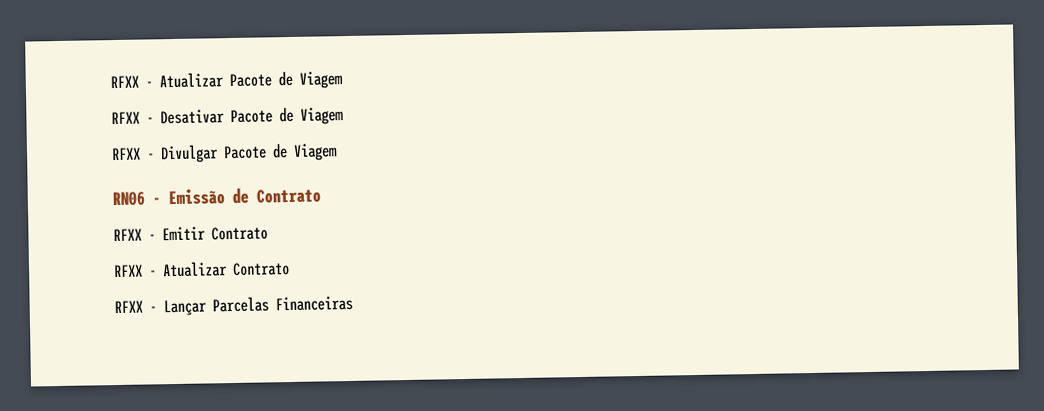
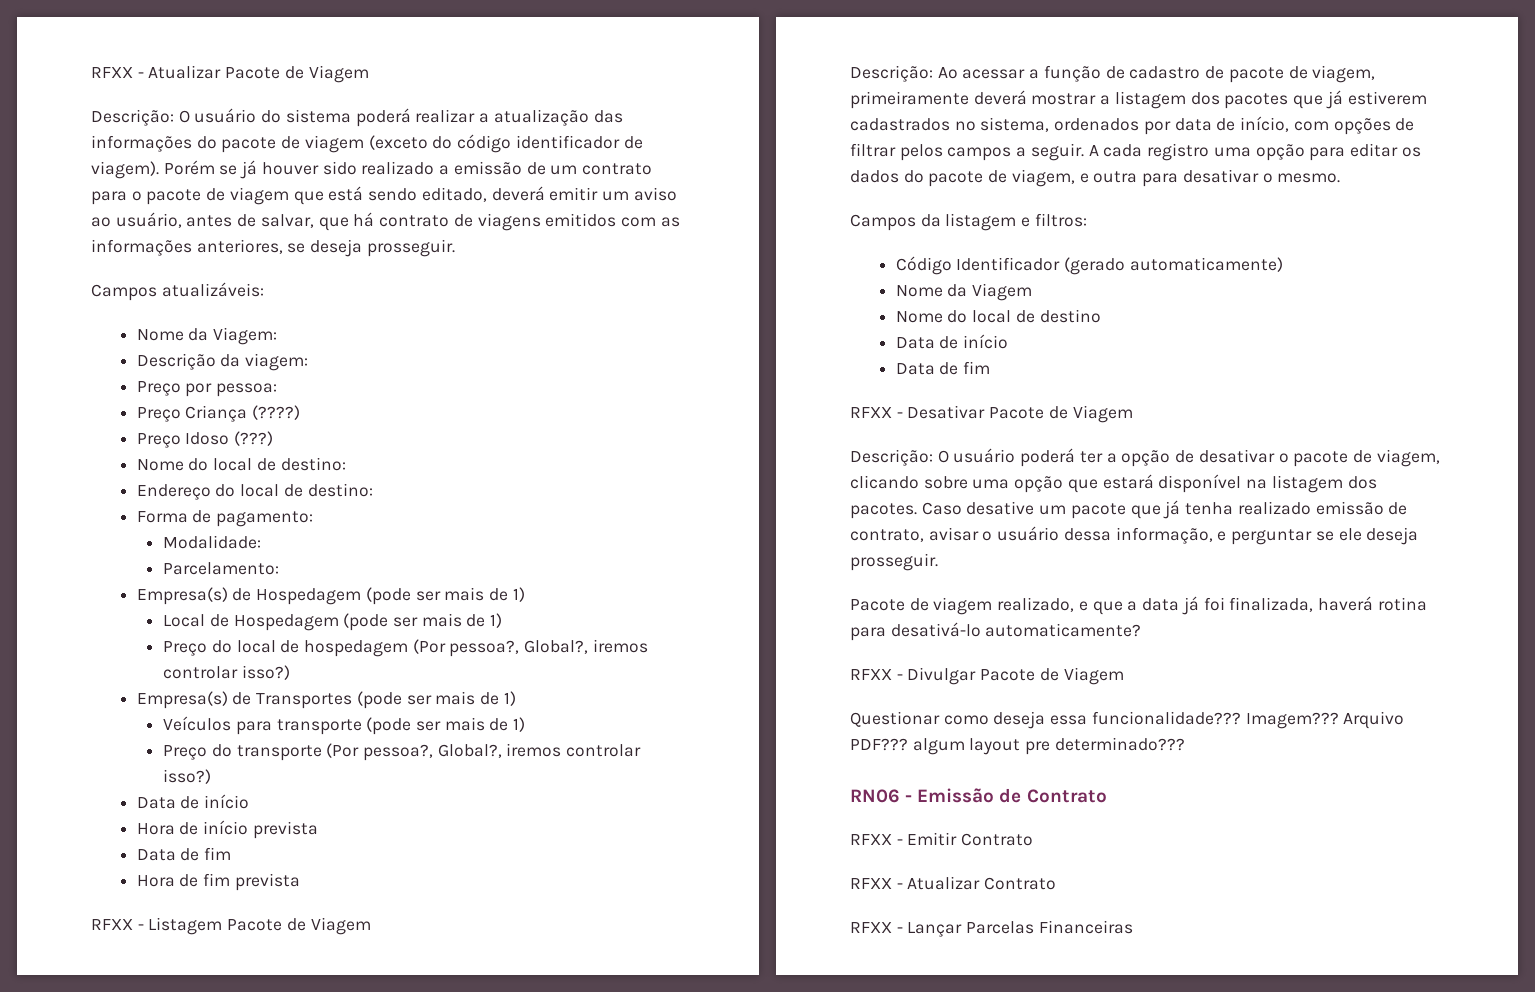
+ Descrição: O usuário do sistema poderá realizar a atualização das informações do pacote de viagem (exceto do código identificador de viagem). Porém se já houver sido realizado a emissão de um contrato para o pacote de viagem que está sendo editado, deverá emitir um aviso ao usuário, antes de salvar, que há contrato de viagens emitidos com as informações anteriores, se deseja prosseguir.
+ Campos atualizáveis:
+ Nome da Viagem:
+ Descrição da viagem:
+ Preço por pessoa:
+ Preço Criança (????)
+ Preço Idoso (???)
+ Nome do local de destino:
+ Endereço do local de destino:
+ Forma de pagamento:
+ Modalidade:
+ Parcelamento:
+ Empresa(s) de Hospedagem (pode ser mais de 1)
+ Local de Hospedagem (pode ser mais de 1)
+ Preço do local de hospedagem (Por pessoa?, Global?, iremos controlar isso?)
+ Empresa(s) de Transportes (pode ser mais de 1)
+ Veículos para transporte (pode ser mais de 1)
+ Preço do transporte (Por pessoa?, Global?, iremos controlar isso?)
+ Data de início
+ Hora de início prevista
+ Data de fim
+ Hora de fim prevista
+ RFXX - Listagem Pacote de Viagem
+ Descrição: Ao acessar a função de cadastro de pacote de viagem, primeiramente deverá mostrar a listagem dos pacotes que já estiverem cadastrados no sistema, ordenados por data de início, com opções de filtrar pelos campos a seguir. A cada registro uma opção para editar os dados do pacote de viagem, e outra para desativar o mesmo.
+ Campos da listagem e filtros:
+ Código Identificador (gerado automaticamente)
+ Nome da Viagem
+ Nome do local de destino
+ Data de início
+ Data de fim
+ Descrição: O usuário poderá ter a opção de desativar o pacote de viagem, clicando sobre uma opção que estará disponível na listagem dos pacotes. Caso desative um pacote que já tenha realizado emissão de contrato, avisar o usuário dessa informação, e perguntar se ele deseja prosseguir.
+ Pacote de viagem realizado, e que a data já foi finalizada, haverá rotina para desativá-lo automaticamente?
+ Questionar como deseja essa funcionalidade??? Imagem??? Arquivo PDF??? algum layout pre determinado???

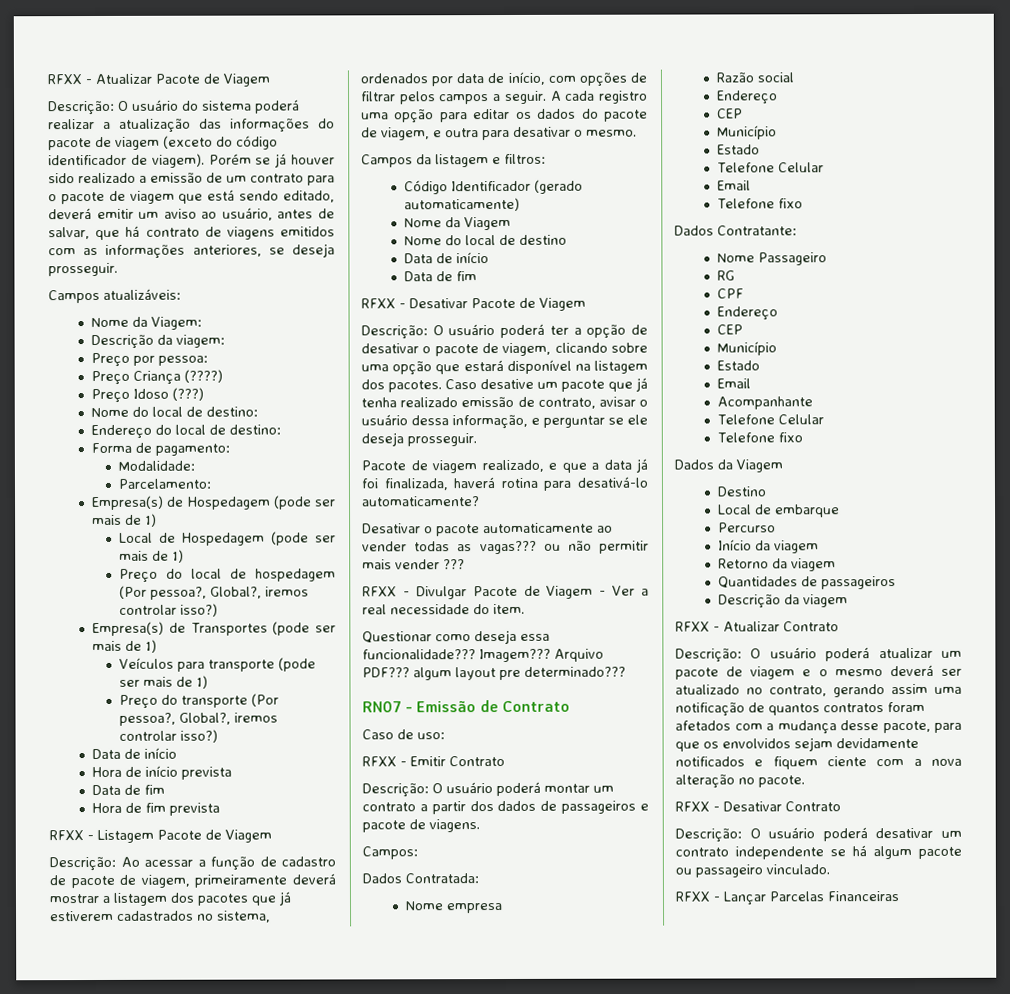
+ Desativar o pacote automaticamente ao vender todas as vagas??? ou não permitir mais vender ???
- RFXX - Divulgar Pacote de Viagem
+ RFXX - Divulgar Pacote de Viagem - Ver a real necessidade do item.
- RN06 - Emissão de Contrato
+ RN07 - Emissão de Contrato
+ Caso de uso:
+ Descrição: O usuário poderá montar um contrato a partir dos dados de passageiros e pacote de viagens.
+ Campos:
+ Dados Contratada:
+ Nome empresa
+ Razão social
+ Endereço
+ CEP
+ Município
+ Estado
+ Telefone Celular
+ Email
+ Telefone fixo
+ Dados Contratante:
+ Nome Passageiro
+ RG
+ CPF
+ Endereço
+ CEP
+ Município
+ Estado
+ Email
+ Acompanhante
+ Telefone Celular
+ Telefone fixo
+ Dados da Viagem
+ Destino
+ Local de embarque
+ Percurso
+ Início da viagem
+ Retorno da viagem
+ Quantidades de passageiros
+ Descrição da viagem
  RFXX - Atualizar Contrato
+ Descrição: O usuário poderá atualizar um pacote de viagem e o mesmo deverá ser atualizado no contrato, gerando assim uma notificação de quantos contratos foram afetados com a mudança desse pacote, para que os envolvidos sejam devidamente notificados e fiquem ciente com a nova alteração no pacote.
+ RFXX - Desativar Contrato
+ Descrição: O usuário poderá desativar um contrato independente se há algum pacote ou passageiro vinculado.

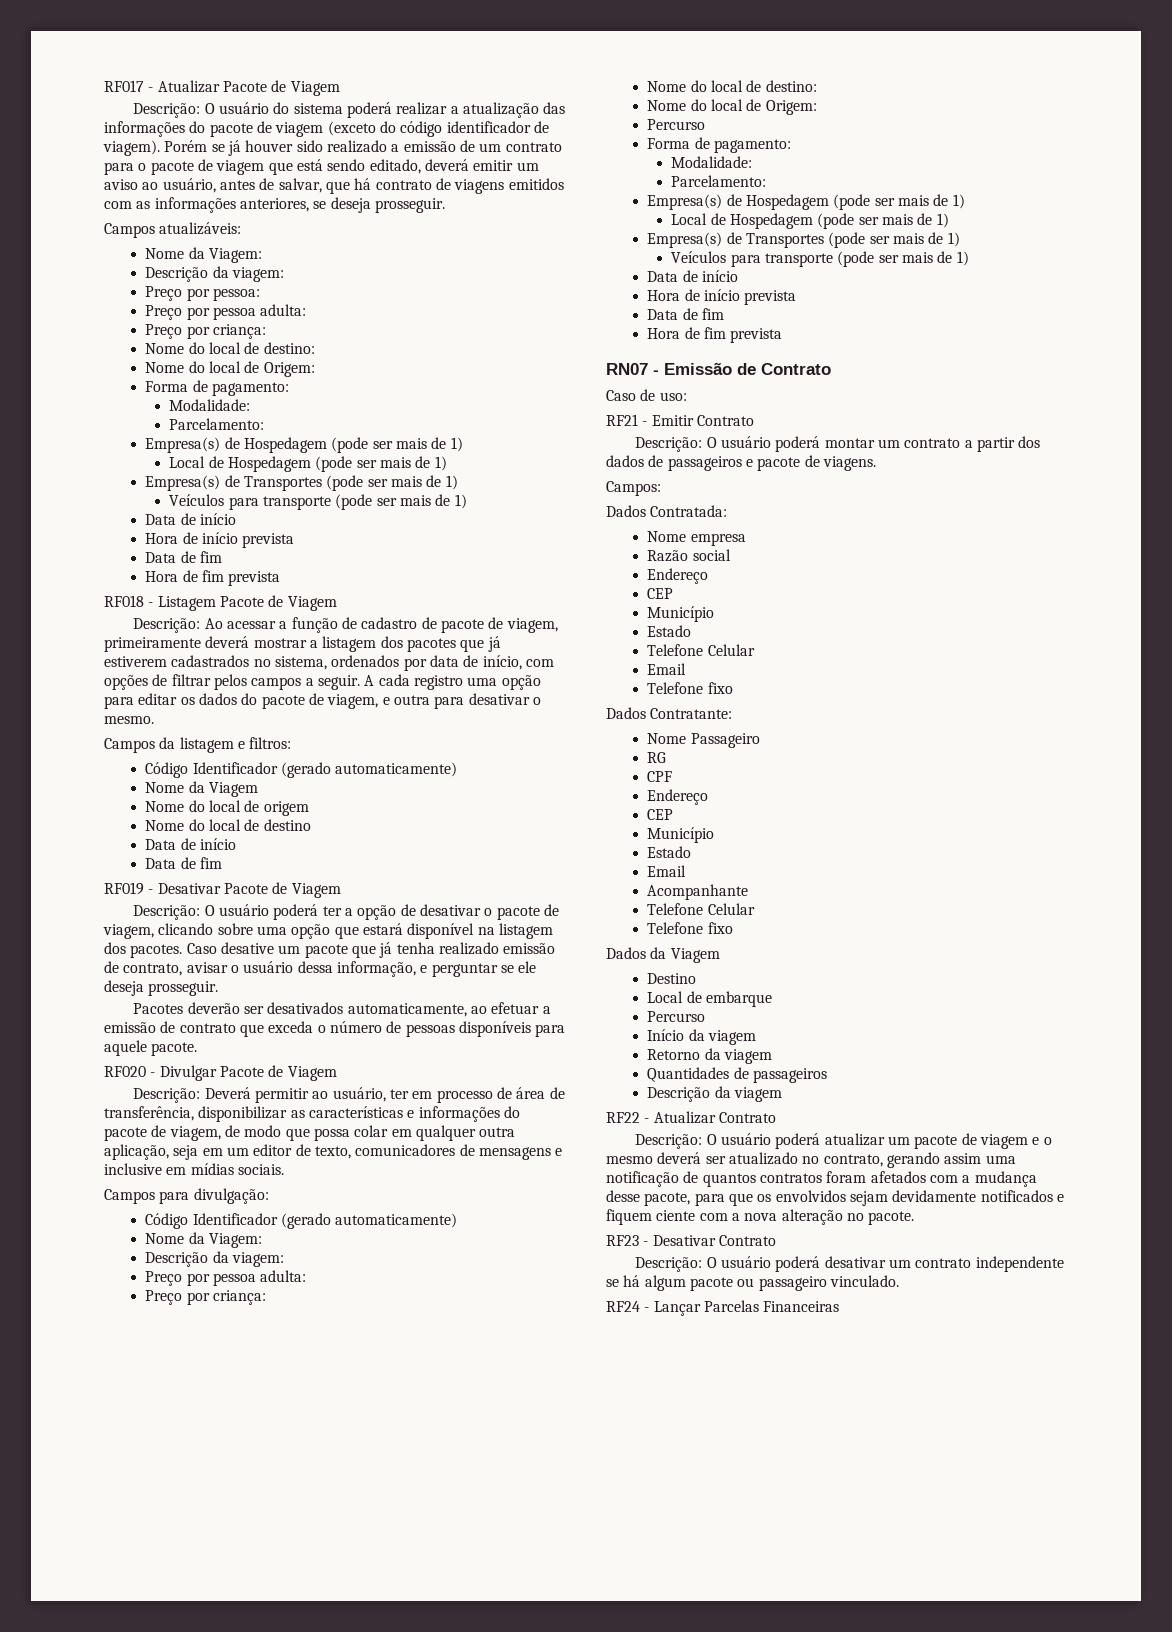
- RFXX - Atualizar Pacote de Viagem
+ RF017 - Atualizar Pacote de Viagem
  Preço por pessoa:
- Preço Criança (????)
- Preço Idoso (???)
+ Preço por pessoa adulta:
+ Preço por criança:
  Nome do local de destino:
- Endereço do local de destino:
+ Nome do local de Origem:
- Preço do local de hospedagem (Por pessoa?, Global?, iremos controlar isso?)
- Preço do transporte (Por pessoa?, Global?, iremos controlar isso?)
- RFXX - Listagem Pacote de Viagem
+ RF018 - Listagem Pacote de Viagem
+ Nome do local de origem
- RFXX - Desativar Pacote de Viagem
+ RF019 - Desativar Pacote de Viagem
- Pacote de viagem realizado, e que a data já foi finalizada, haverá rotina para desativá-lo automaticamente?
- Desativar o pacote automaticamente ao vender todas as vagas??? ou não permitir mais vender ???
- RFXX - Divulgar Pacote de Viagem - Ver a real necessidade do item.
- Questionar como deseja essa funcionalidade??? Imagem??? Arquivo PDF??? algum layout pre determinado???
+ Pacotes deverão ser desativados automaticamente, ao efetuar a emissão de contrato que exceda o número de pessoas disponíveis para aquele pacote.
+ RF020 - Divulgar Pacote de Viagem
+ Descrição: Deverá permitir ao usuário, ter em processo de área de transferência, disponibilizar as características e informações do pacote de viagem, de modo que possa colar em qualquer outra aplicação, seja em um editor de texto, comunicadores de mensagens e inclusive em mídias sociais.
+ Campos para divulgação:
+ Código Identificador (gerado automaticamente)
+ Nome da Viagem:
+ Descrição da viagem:
+ Preço por pessoa adulta:
+ Preço por criança:
+ Nome do local de destino:
+ Nome do local de Origem:
+ Percurso
+ Forma de pagamento:
+ Modalidade:
+ Parcelamento:
+ Empresa(s) de Hospedagem (pode ser mais de 1)
+ Local de Hospedagem (pode ser mais de 1)
+ Empresa(s) de Transportes (pode ser mais de 1)
+ Veículos para transporte (pode ser mais de 1)
+ Data de início
+ Hora de início prevista
+ Data de fim
+ Hora de fim prevista
- RFXX - Emitir Contrato
+ RF21 - Emitir Contrato
- RFXX - Atualizar Contrato
+ RF22 - Atualizar Contrato
- RFXX - Desativar Contrato
+ RF23 - Desativar Contrato
- RFXX - Lançar Parcelas Financeiras
+ RF24 - Lançar Parcelas Financeiras

